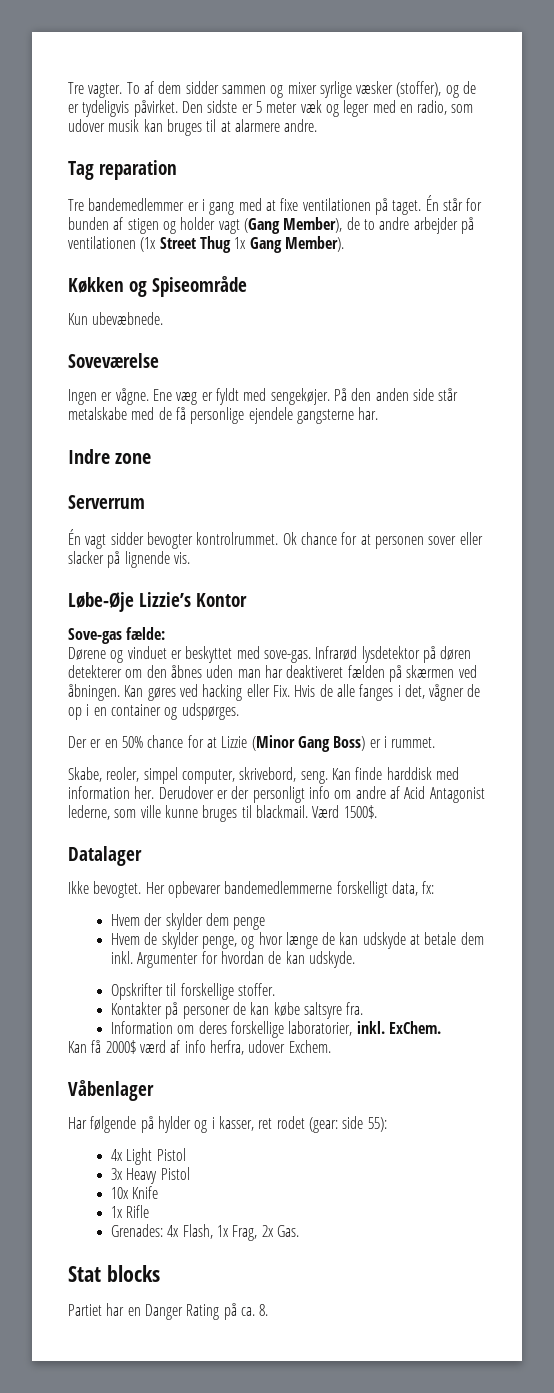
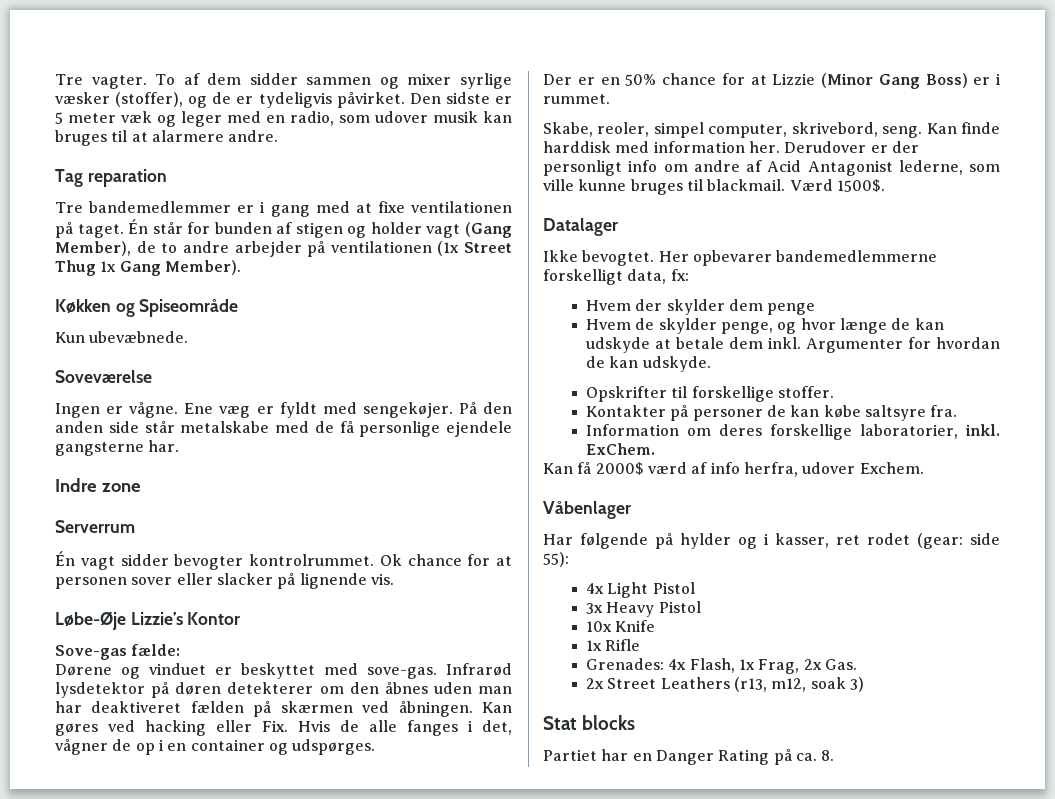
+ 2x Street Leathers (r13, m12, soak 3)

